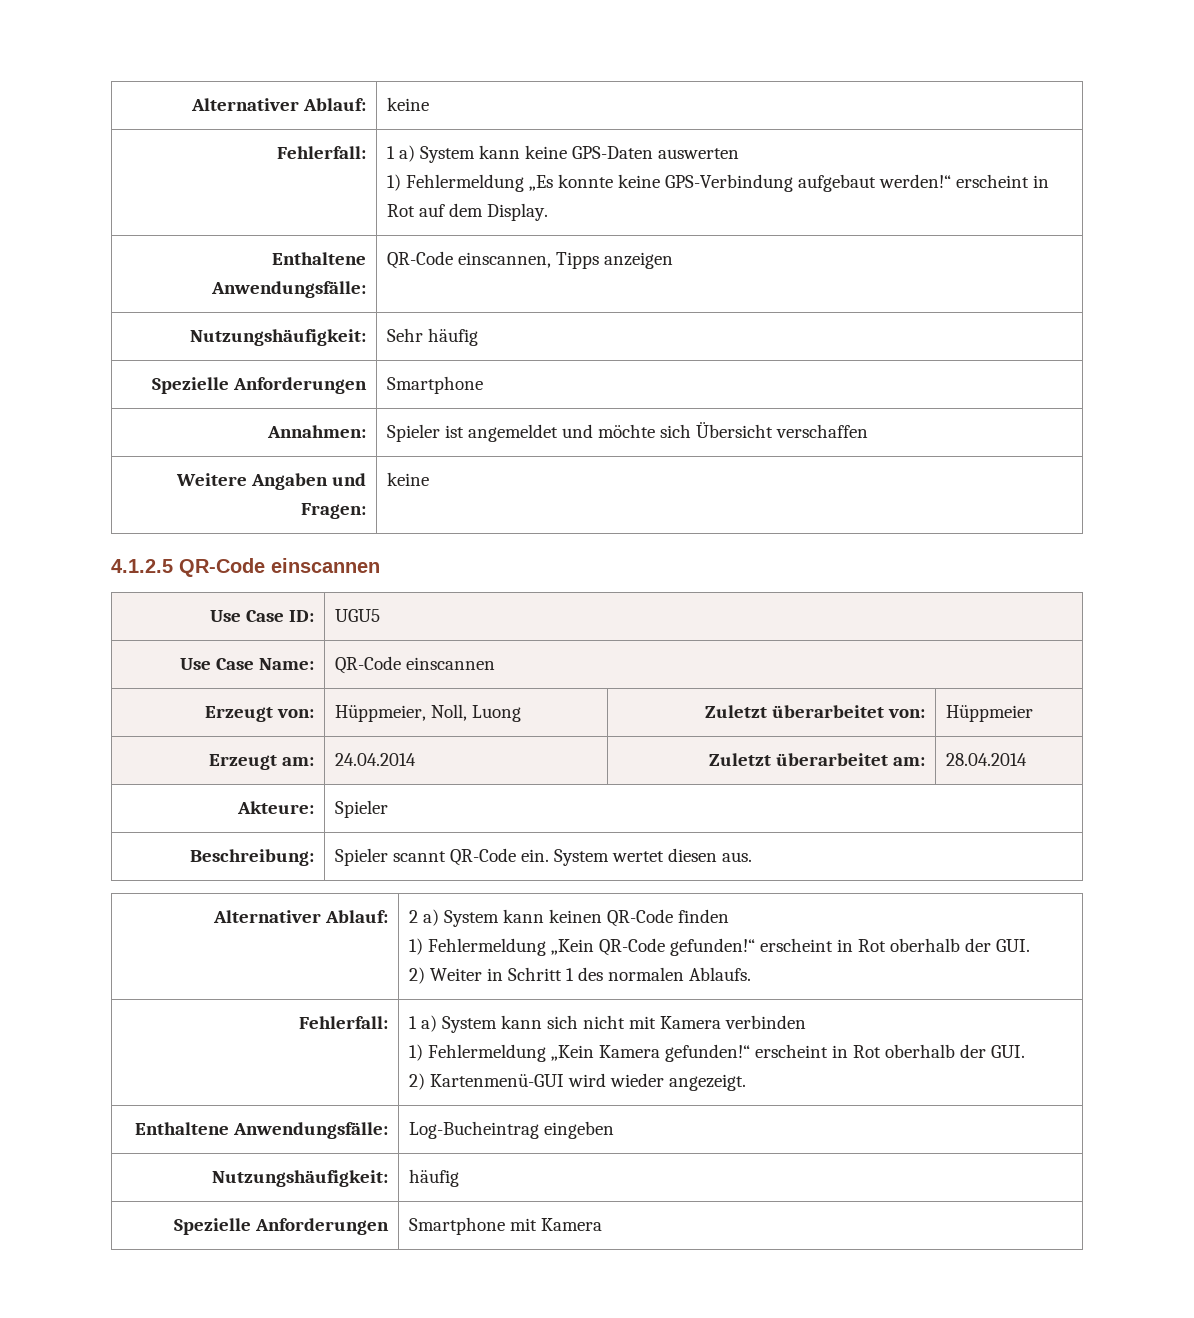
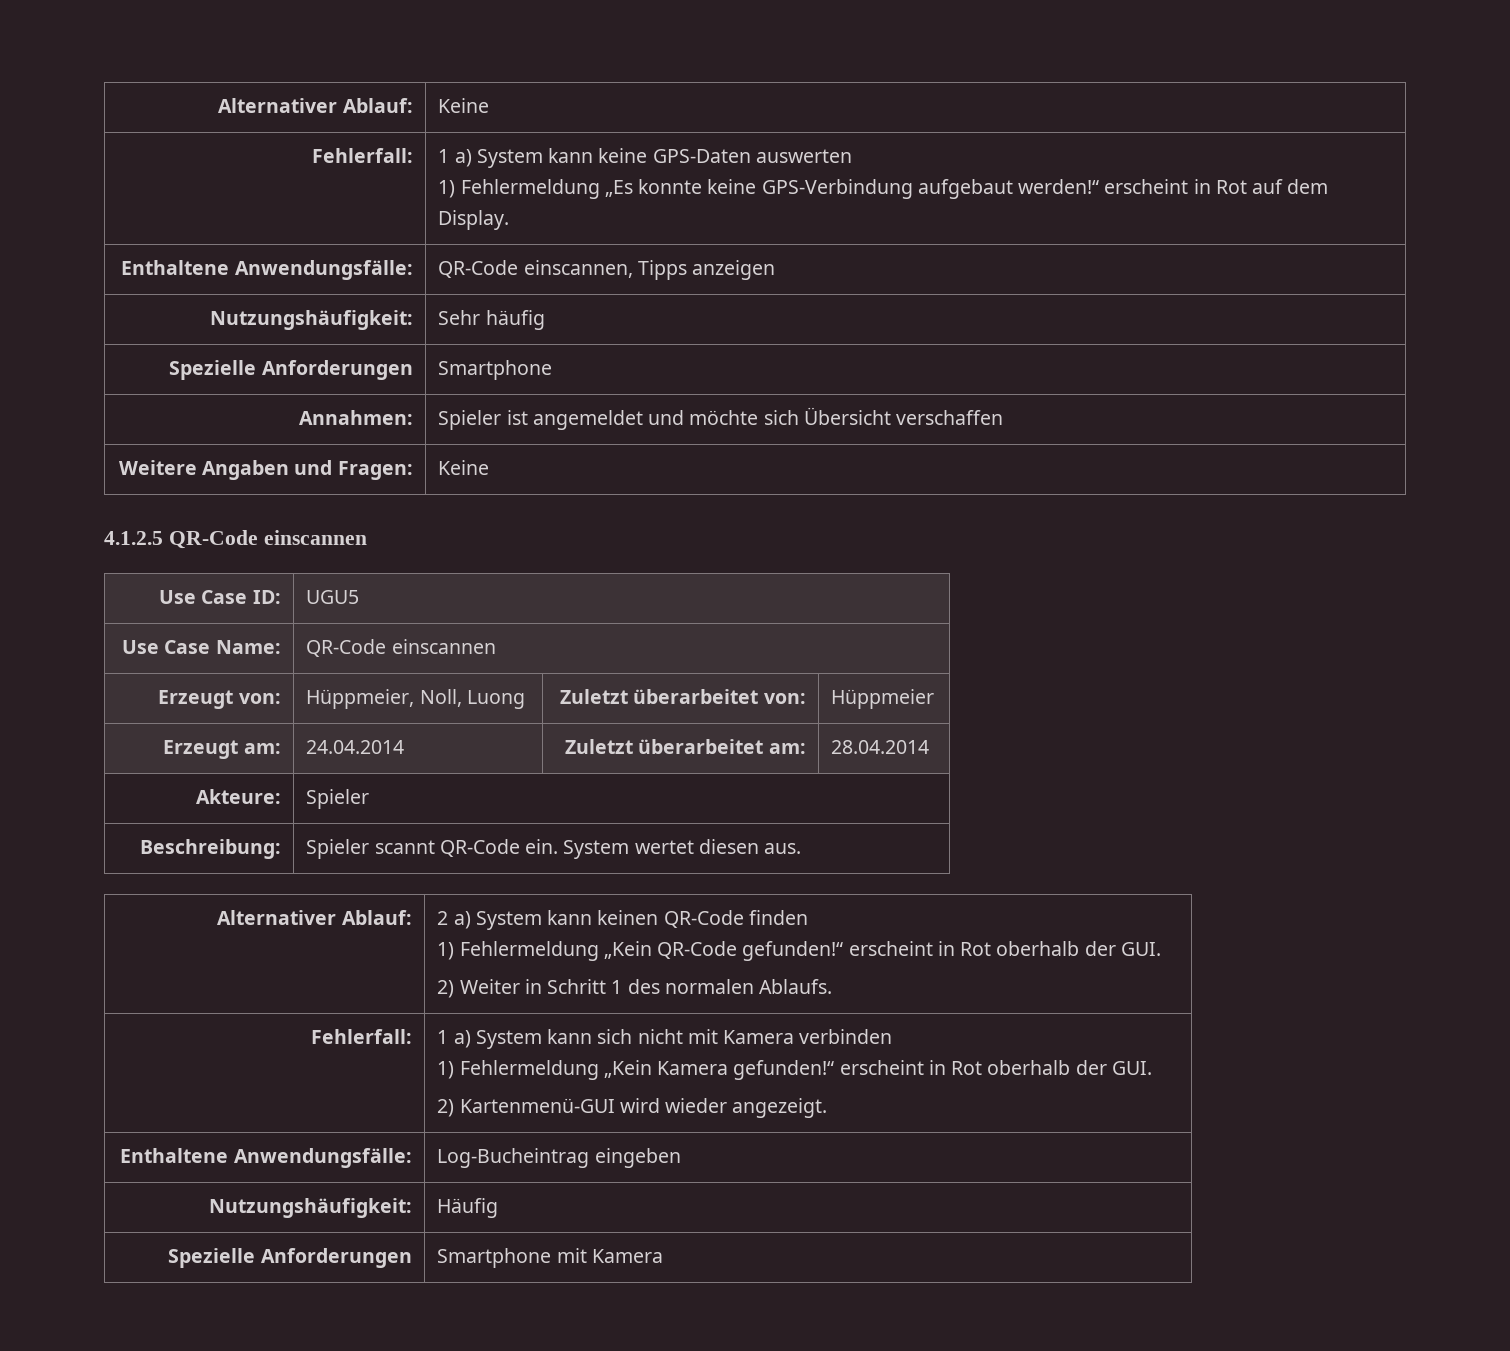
- Alternativer Ablauf: | keine
+ Alternativer Ablauf: | Keine
- Weitere Angaben und Fragen: | keine
+ Weitere Angaben und Fragen: | Keine
- Nutzungshäufigkeit: | häufig
+ Nutzungshäufigkeit: | Häufig

